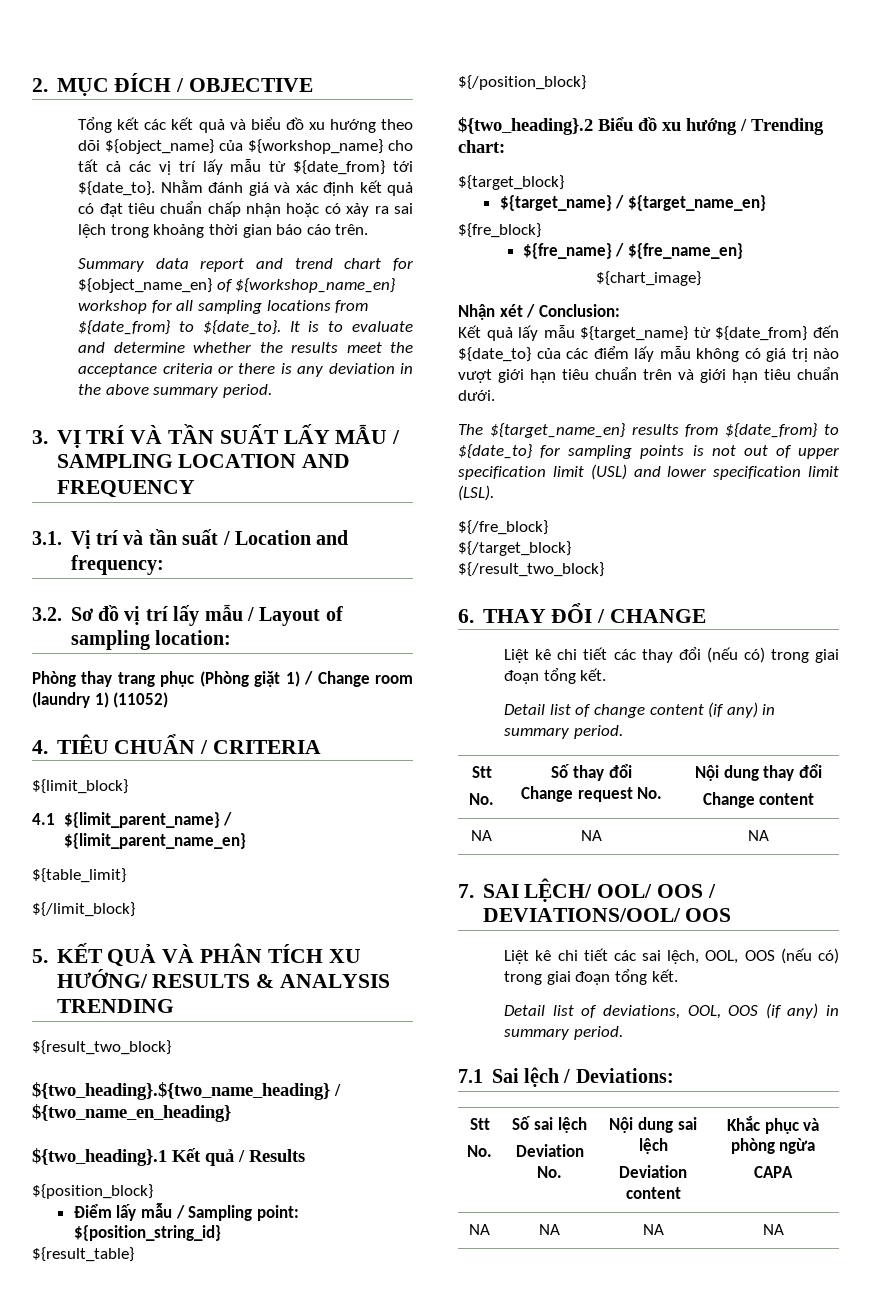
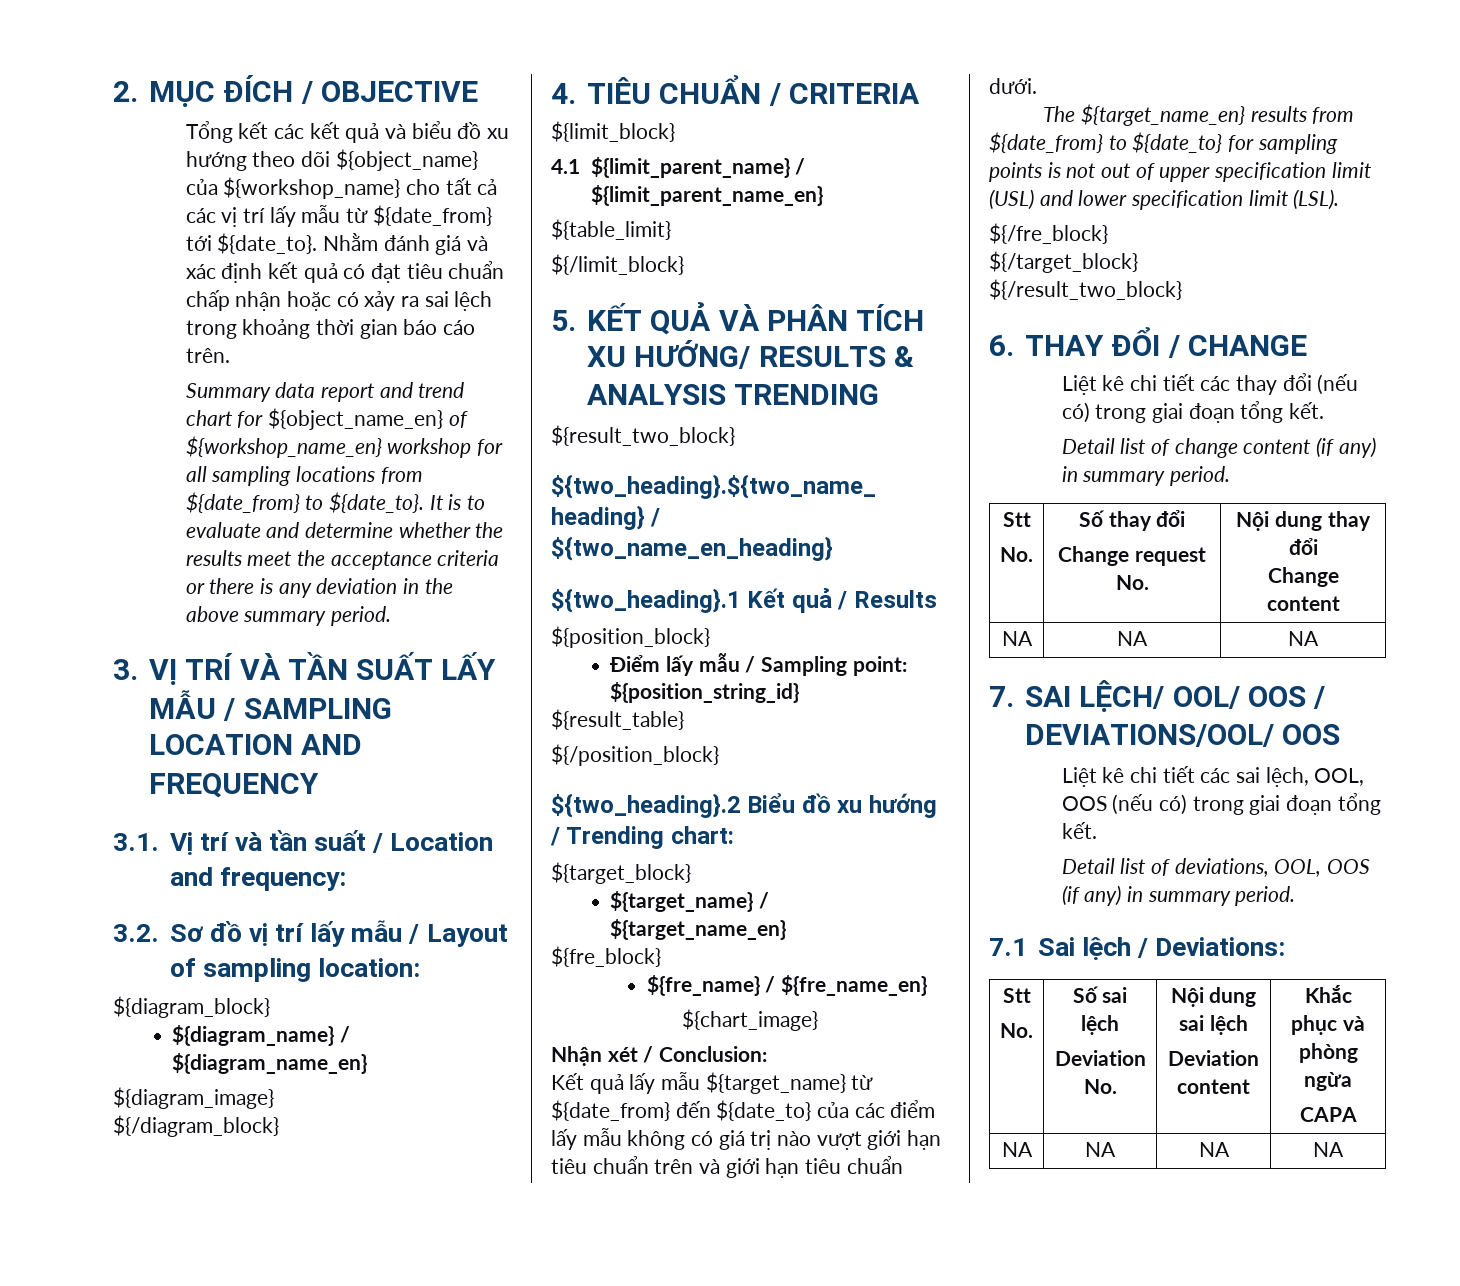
- Phòng thay trang phục (Phòng giặt 1) / Change room (laundry 1) (11052)
+ ${diagram_block}
+ ${diagram_name} / ${diagram_name_en}
+ ${diagram_image}
+ ${/diagram_block}

